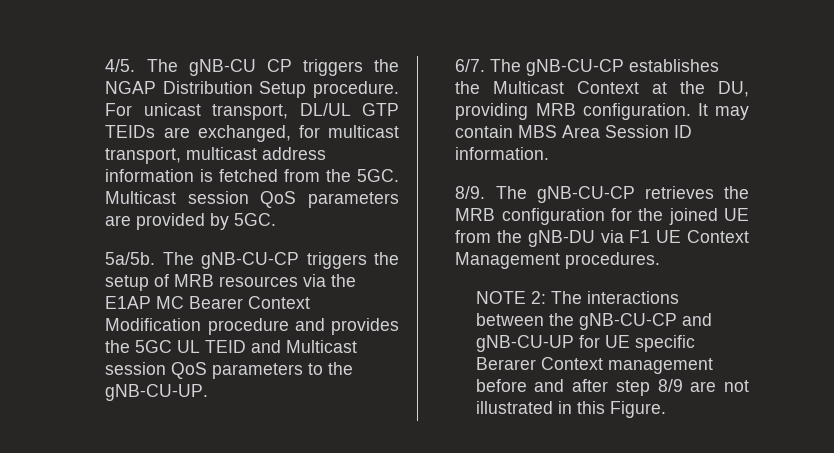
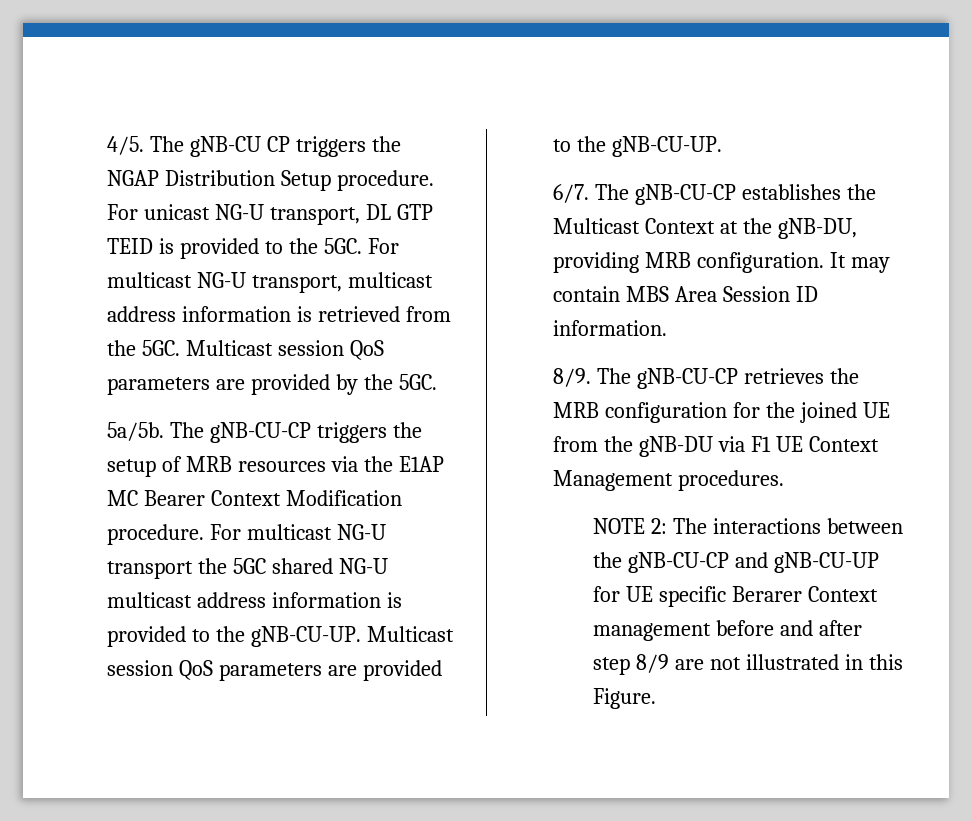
- For unicast transport, DL/UL GTP TEIDs are exchanged, for multicast transport, multicast address information is fetched from the 5GC.
+ For unicast NG-U transport, DL GTP TEID is provided to the 5GC. For multicast NG-U transport, multicast address information is retrieved from the 5GC.
- Multicast session QoS parameters are provided by 5GC.
+ Multicast session QoS parameters are provided by the 5GC.
- The gNB-CU-CP triggers the setup of MRB resources via the E1AP MC Bearer Context Modification procedure and provides the 5GC UL TEID and Multicast session QoS parameters to the gNB-CU-UP.
+ The gNB-CU-CP triggers the setup of MRB resources via the E1AP MC Bearer Context Modification procedure. For multicast NG-U transport the 5GC shared NG-U multicast address information is provided to the gNB-CU-UP. Multicast session QoS parameters are provided to the gNB-CU-UP.
- The gNB-CU-CP establishes the Multicast Context at the DU, providing MRB configuration.
+ The gNB-CU-CP establishes the Multicast Context at the gNB-DU, providing MRB configuration.

